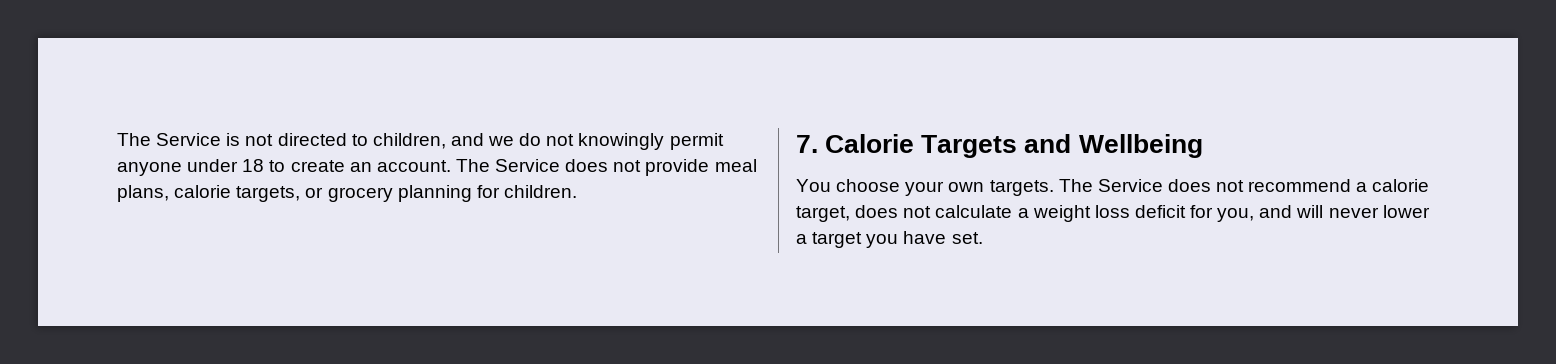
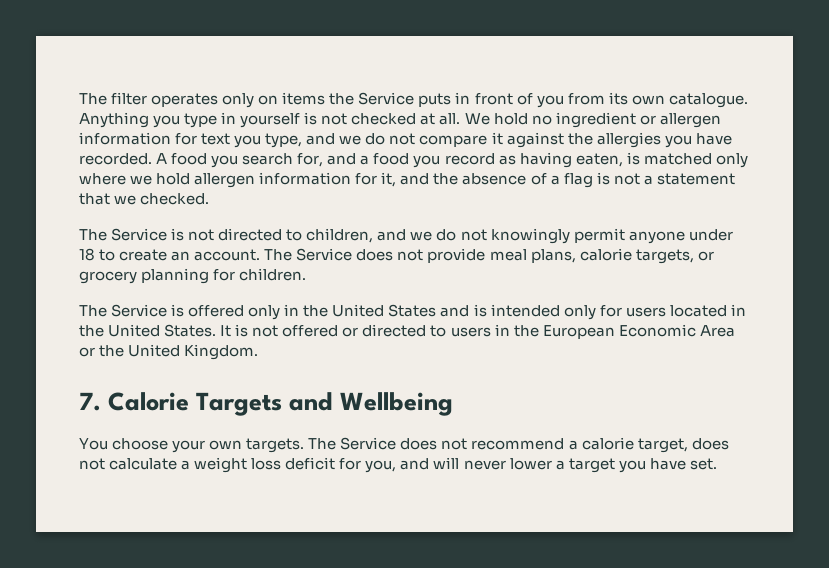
+ The filter operates only on items the Service puts in front of you from its own catalogue. Anything you type in yourself is not checked at all. We hold no ingredient or allergen information for text you type, and we do not compare it against the allergies you have recorded. A food you search for, and a food you record as having eaten, is matched only where we hold allergen information for it, and the absence of a flag is not a statement that we checked.
+ The Service is offered only in the United States and is intended only for users located in the United States. It is not offered or directed to users in the European Economic Area or the United Kingdom.

